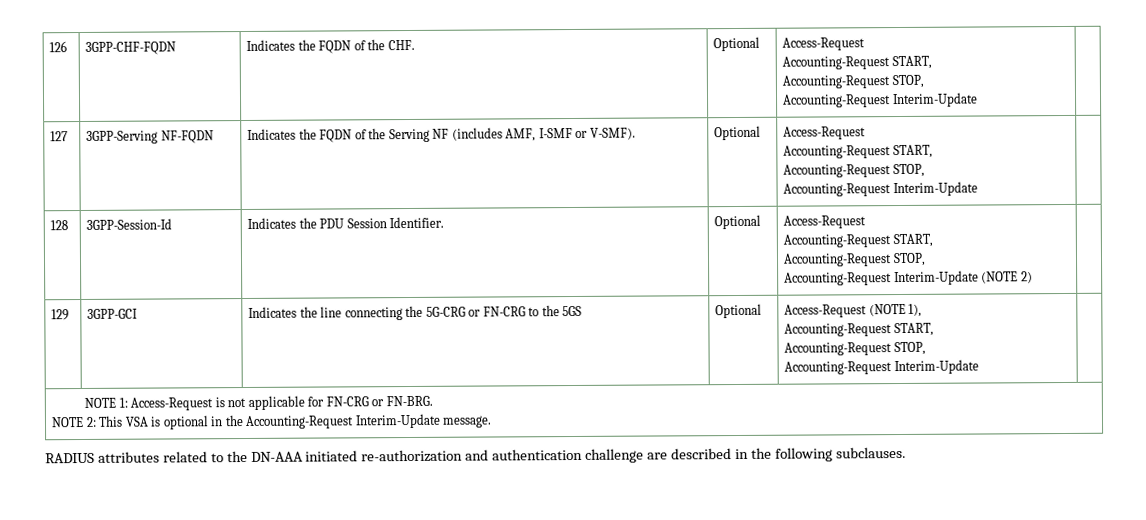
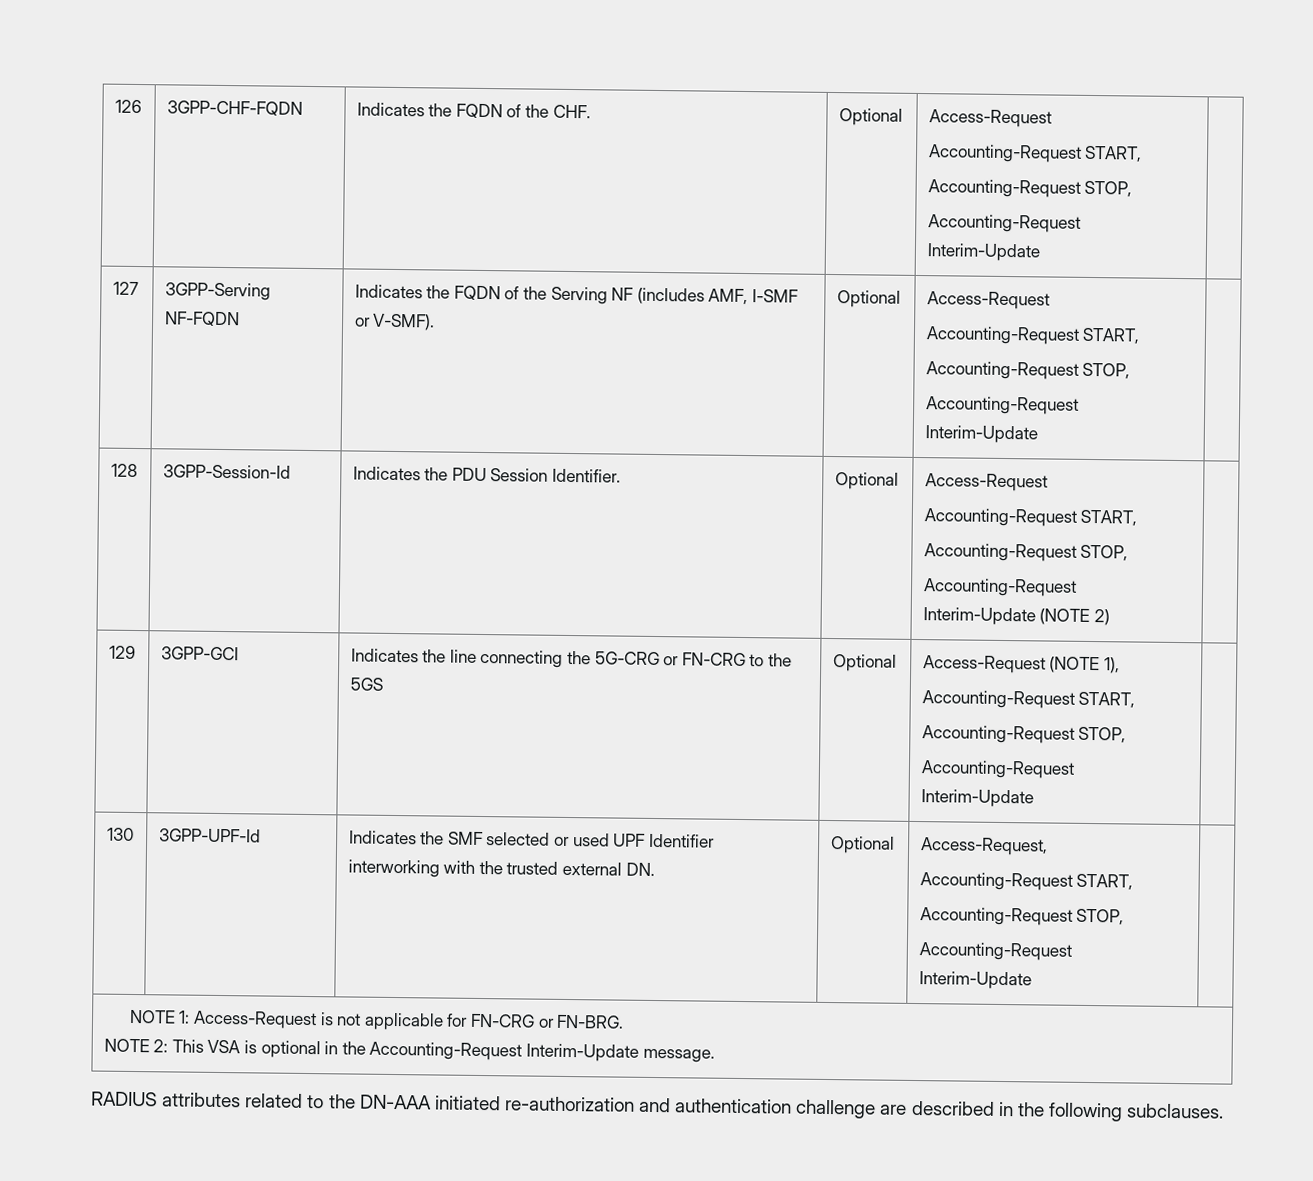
+ 130 | 3GPP-UPF-Id | Indicates the SMF selected or used UPF Identifier interworking with the trusted external DN. | Optional | Access-Request,
+ Accounting-Request START,
+ Accounting-Request STOP,
+ Accounting-Request Interim-Update |

